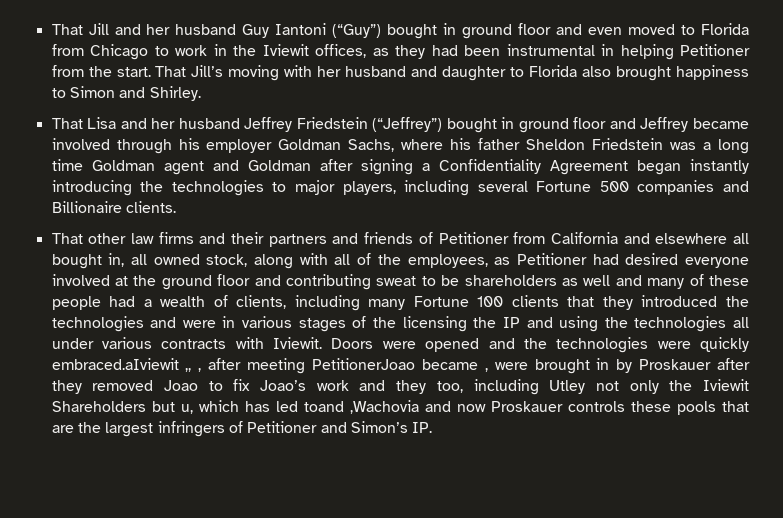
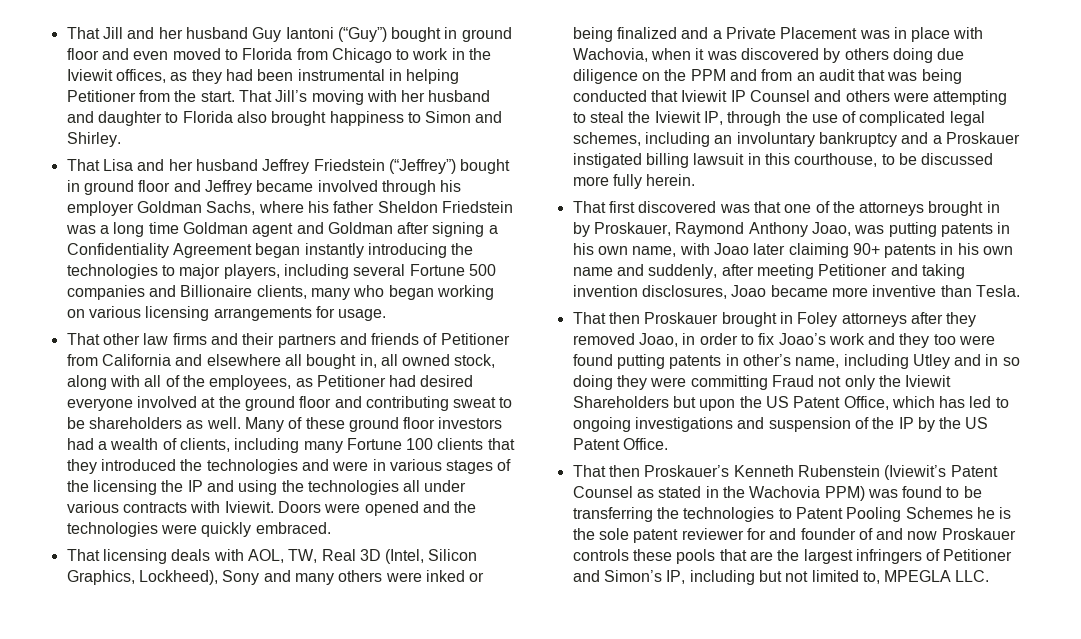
- That Lisa and her husband Jeffrey Friedstein (“Jeffrey”) bought in ground floor and Jeffrey became involved through his employer Goldman Sachs, where his father Sheldon Friedstein was a long time Goldman agent and Goldman after signing a Confidentiality Agreement began instantly introducing the technologies to major players, including several Fortune 500 companies and Billionaire clients.
+ That Lisa and her husband Jeffrey Friedstein (“Jeffrey”) bought in ground floor and Jeffrey became involved through his employer Goldman Sachs, where his father Sheldon Friedstein was a long time Goldman agent and Goldman after signing a Confidentiality Agreement began instantly introducing the technologies to major players, including several Fortune 500 companies and Billionaire clients, many who began working on various licensing arrangements for usage.
- That other law firms and their partners and friends of Petitioner from California and elsewhere all bought in, all owned stock, along with all of the employees, as Petitioner had desired everyone involved at the ground floor and contributing sweat to be shareholders as well and many of these people had a wealth of clients, including many Fortune 100 clients that they introduced the technologies and were in various stages of the licensing the IP and using the technologies all under various contracts with Iviewit.
+ That other law firms and their partners and friends of Petitioner from California and elsewhere all bought in, all owned stock, along with all of the employees, as Petitioner had desired everyone involved at the ground floor and contributing sweat to be shareholders as well. Many of these ground floor investors had a wealth of clients, including many Fortune 100 clients that they introduced the technologies and were in various stages of the licensing the IP and using the technologies all under various contracts with Iviewit.
- Doors were opened and the technologies were quickly embraced.aIviewit ,, , after meeting PetitionerJoao became , were brought in by Proskauer after they removed Joao to fix Joao’s work and they too, including Utley not only the Iviewit Shareholders but u, which has led toand ,Wachovia and now Proskauer controls these pools that are the largest infringers of Petitioner and Simon’s IP.
+ Doors were opened and the technologies were quickly embraced.
+ That licensing deals with AOL, TW, Real 3D (Intel, Silicon Graphics, Lockheed), Sony and many others were inked or being finalized and a Private Placement was in place with Wachovia, when it was discovered by others doing due diligence on the PPM and from an audit that was being conducted that Iviewit IP Counsel and others were attempting to steal the Iviewit IP, through the use of complicated legal schemes, including an involuntary bankruptcy and a Proskauer instigated billing lawsuit in this courthouse, to be discussed more fully herein.
+ That first discovered was that one of the attorneys brought in by Proskauer, Raymond Anthony Joao, was putting patents in his own name, with Joao later claiming 90+ patents in his own name and suddenly, after meeting Petitioner and taking invention disclosures, Joao became more inventive than Tesla.
+ That then Proskauer brought in Foley attorneys after they removed Joao, in order to fix Joao’s work and they too were found putting patents in other’s name, including Utley and in so doing they were committing Fraud not only the Iviewit Shareholders but upon the US Patent Office, which has led to ongoing investigations and suspension of the IP by the US Patent Office.
+ That then Proskauer’s Kenneth Rubenstein (Iviewit’s Patent Counsel as stated in the Wachovia PPM) was found to be transferring the technologies to Patent Pooling Schemes he is the sole patent reviewer for and founder of and now Proskauer controls these pools that are the largest infringers of Petitioner and Simon’s IP, including but not limited to, MPEGLA LLC.

